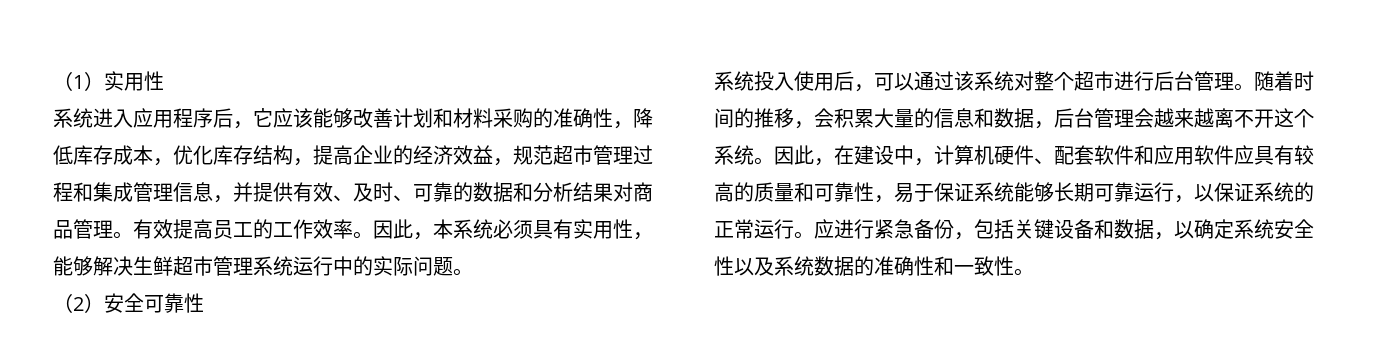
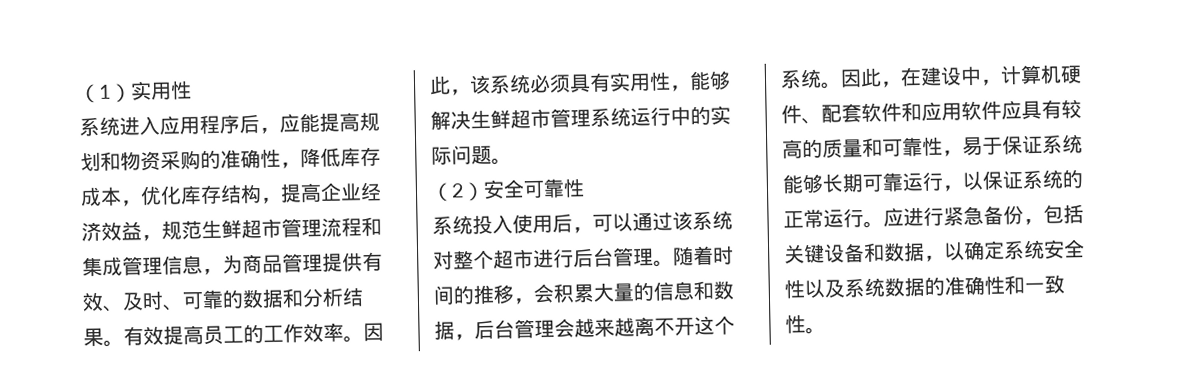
- 系统进入应用程序后，它应该能够改善计划和材料采购的准确性，降低库存成本，优化库存结构，提高企业的经济效益，规范超市管理过程和集成管理信息，并提供有效、及时、可靠的数据和分析结果对商品管理。
+ 系统进入应用程序后，应能提高规划和物资采购的准确性，降低库存成本，优化库存结构，提高企业经济效益，规范生鲜超市管理流程和集成管理信息，为商品管理提供有效、及时、可靠的数据和分析结果。
- 因此，本系统必须具有实用性，能够解决生鲜超市管理系统运行中的实际问题。
+ 因此，该系统必须具有实用性，能够解决生鲜超市管理系统运行中的实际问题。

